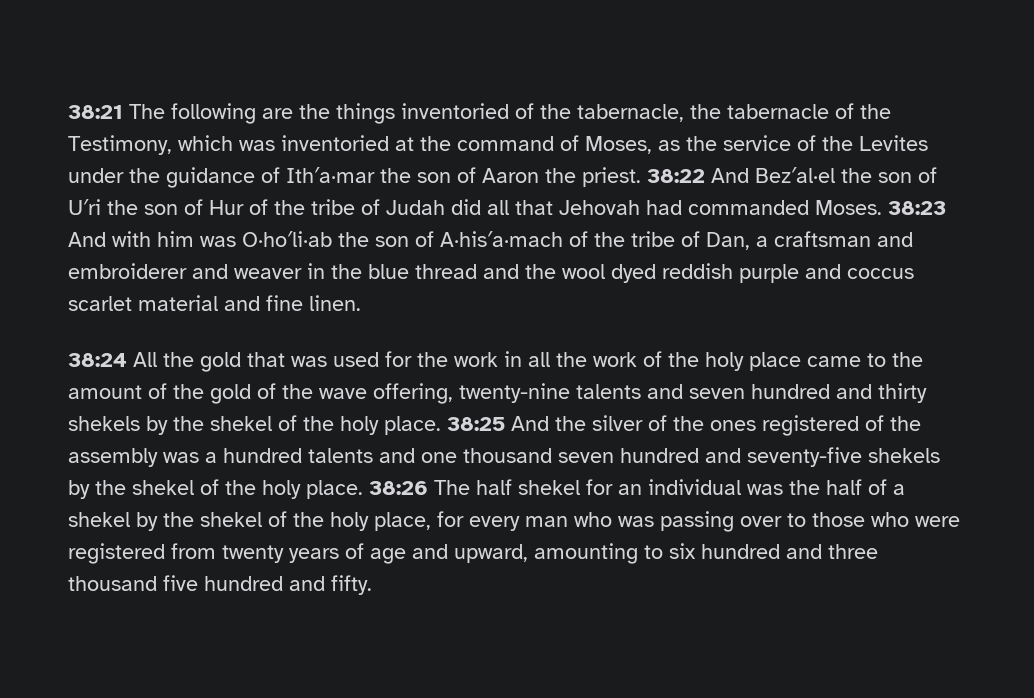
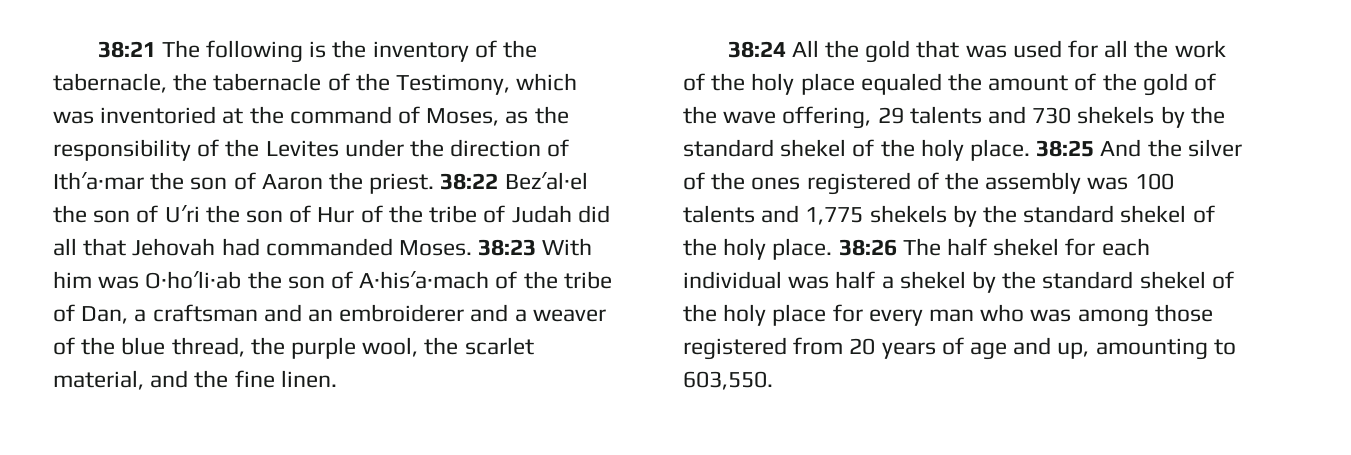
- 38:21 The following are the things inventoried of the tabernacle, the tabernacle of the Testimony, which was inventoried at the command of Moses, as the service of the Levites under the guidance of Ith′a·mar the son of Aaron the priest.
+ 38:21 The following is the inventory of the tabernacle, the tabernacle of the Testimony, which was inventoried at the command of Moses, as the responsibility of the Levites under the direction of Ith′a·mar the son of Aaron the priest.
- 38:22 And Bez′al·el the son of U′ri the son of Hur of the tribe of Judah did all that Jehovah had commanded Moses.
+ 38:22 Bez′al·el the son of U′ri the son of Hur of the tribe of Judah did all that Jehovah had commanded Moses.
- 38:23 And with him was O·ho′li·ab the son of A·his′a·mach of the tribe of Dan, a craftsman and embroiderer and weaver in the blue thread and the wool dyed reddish purple and coccus scarlet material and fine linen.
+ 38:23 With him was O·ho′li·ab the son of A·his′a·mach of the tribe of Dan, a craftsman and an embroiderer and a weaver of the blue thread, the purple wool, the scarlet material, and the fine linen.
- 38:24 All the gold that was used for the work in all the work of the holy place came to the amount of the gold of the wave offering, twenty-nine talents and seven hundred and thirty shekels by the shekel of the holy place.
+ 38:24 All the gold that was used for all the work of the holy place equaled the amount of the gold of the wave offering, 29 talents and 730 shekels by the standard shekel of the holy place.
- 38:25 And the silver of the ones registered of the assembly was a hundred talents and one thousand seven hundred and seventy-five shekels by the shekel of the holy place.
+ 38:25 And the silver of the ones registered of the assembly was 100 talents and 1,775 shekels by the standard shekel of the holy place.
- 38:26 The half shekel for an individual was the half of a shekel by the shekel of the holy place, for every man who was passing over to those who were registered from twenty years of age and upward, amounting to six hundred and three thousand five hundred and fifty.
+ 38:26 The half shekel for each individual was half a shekel by the standard shekel of the holy place for every man who was among those registered from 20 years of age and up, amounting to 603,550.

